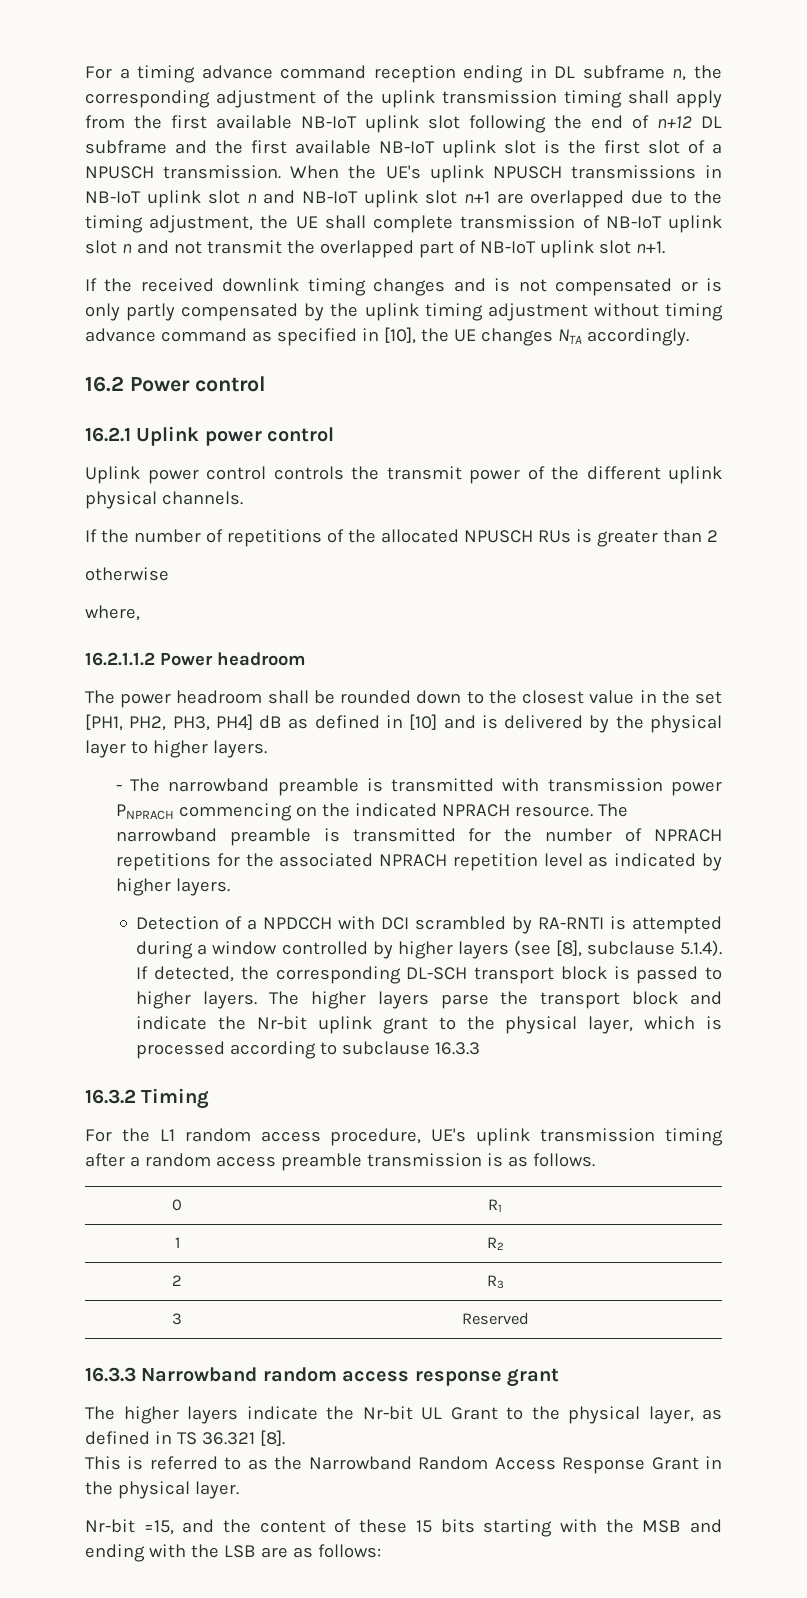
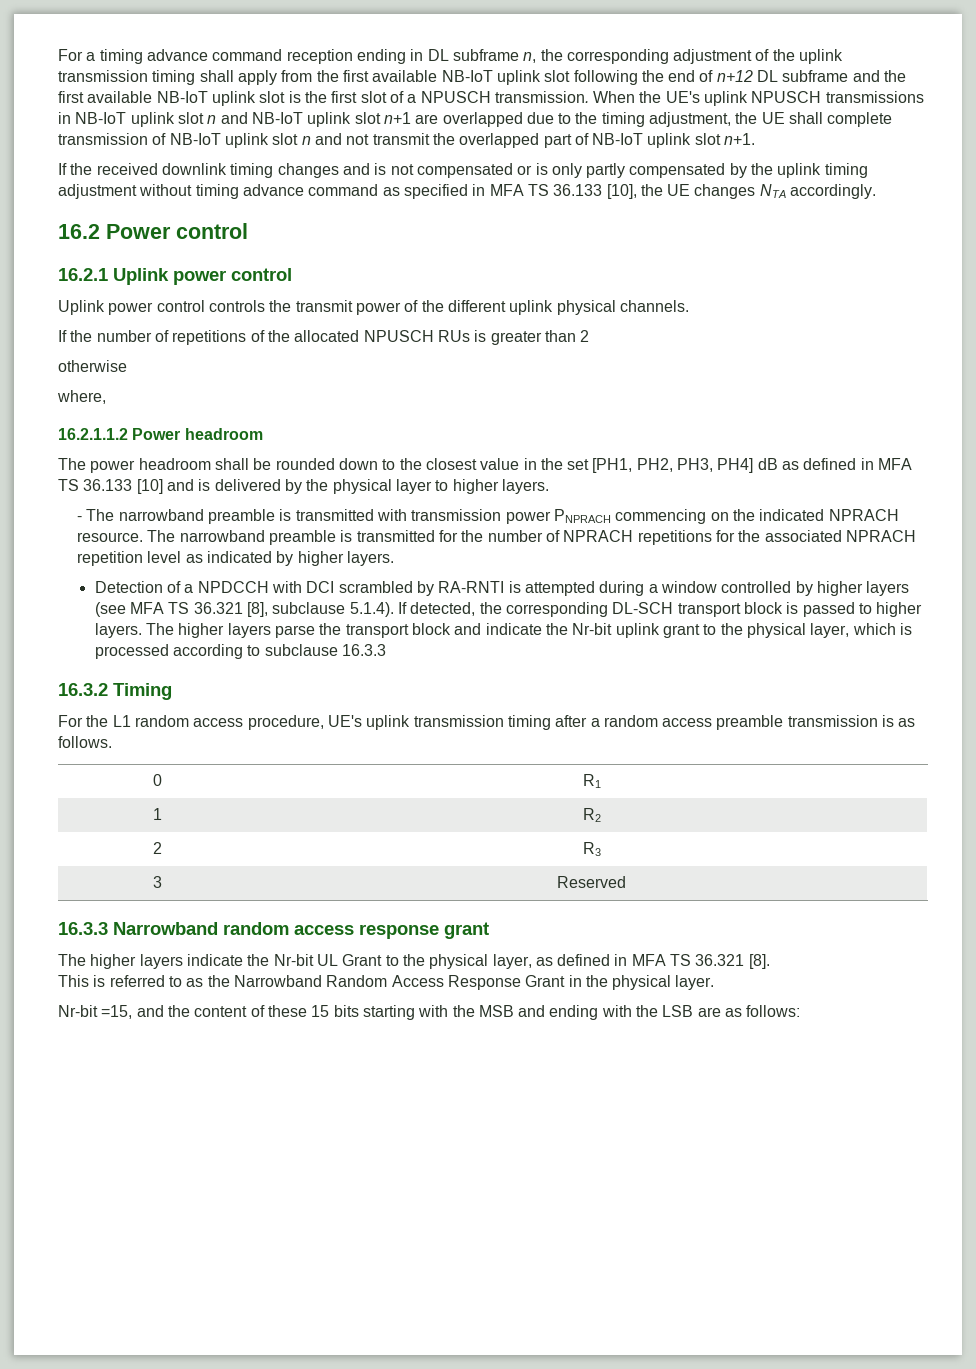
- If the received downlink timing changes and is not compensated or is only partly compensated by the uplink timing adjustment without timing advance command as specified in [10], the UE changes NTA accordingly.
+ If the received downlink timing changes and is not compensated or is only partly compensated by the uplink timing adjustment without timing advance command as specified in MFA TS 36.133 [10], the UE changes NTA accordingly.
- The power headroom shall be rounded down to the closest value in the set [PH1, PH2, PH3, PH4] dB as defined in [10] and is delivered by the physical layer to higher layers.
+ The power headroom shall be rounded down to the closest value in the set [PH1, PH2, PH3, PH4] dB as defined in MFA TS 36.133 [10] and is delivered by the physical layer to higher layers.
- Detection of a NPDCCH with DCI scrambled by RA-RNTI is attempted during a window controlled by higher layers (see [8], subclause 5.1.4). If detected, the corresponding DL-SCH transport block is passed to higher layers.
+ Detection of a NPDCCH with DCI scrambled by RA-RNTI is attempted during a window controlled by higher layers (see MFA TS 36.321 [8], subclause 5.1.4). If detected, the corresponding DL-SCH transport block is passed to higher layers.
- The higher layers indicate the Nr-bit UL Grant to the physical layer, as defined in TS 36.321 [8].
+ The higher layers indicate the Nr-bit UL Grant to the physical layer, as defined in MFA TS 36.321 [8].

